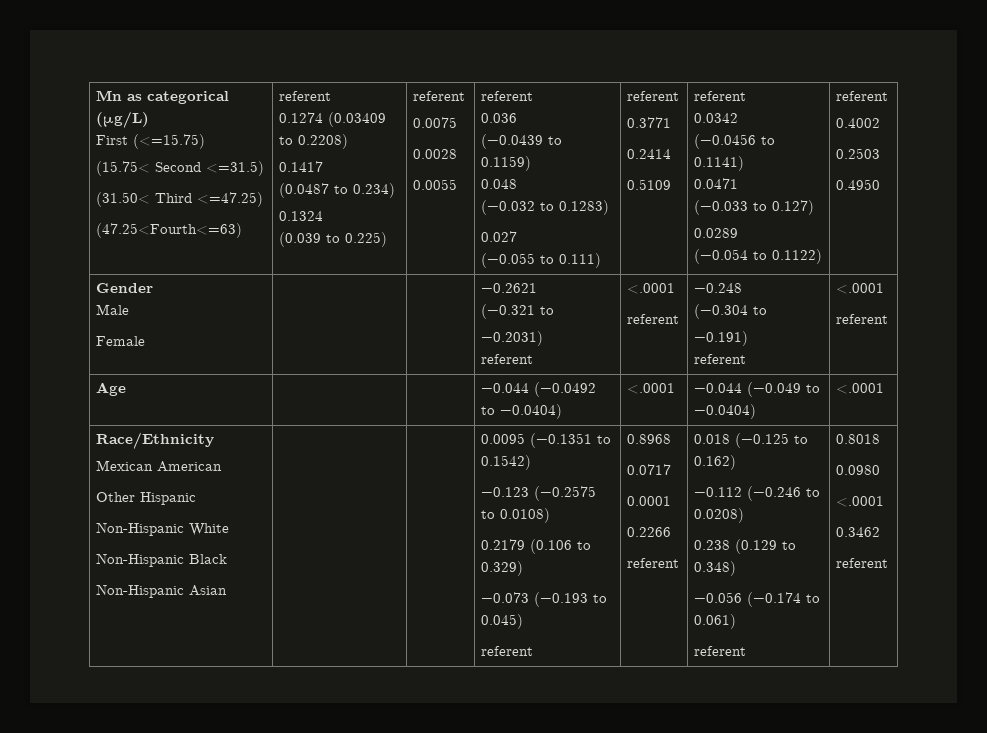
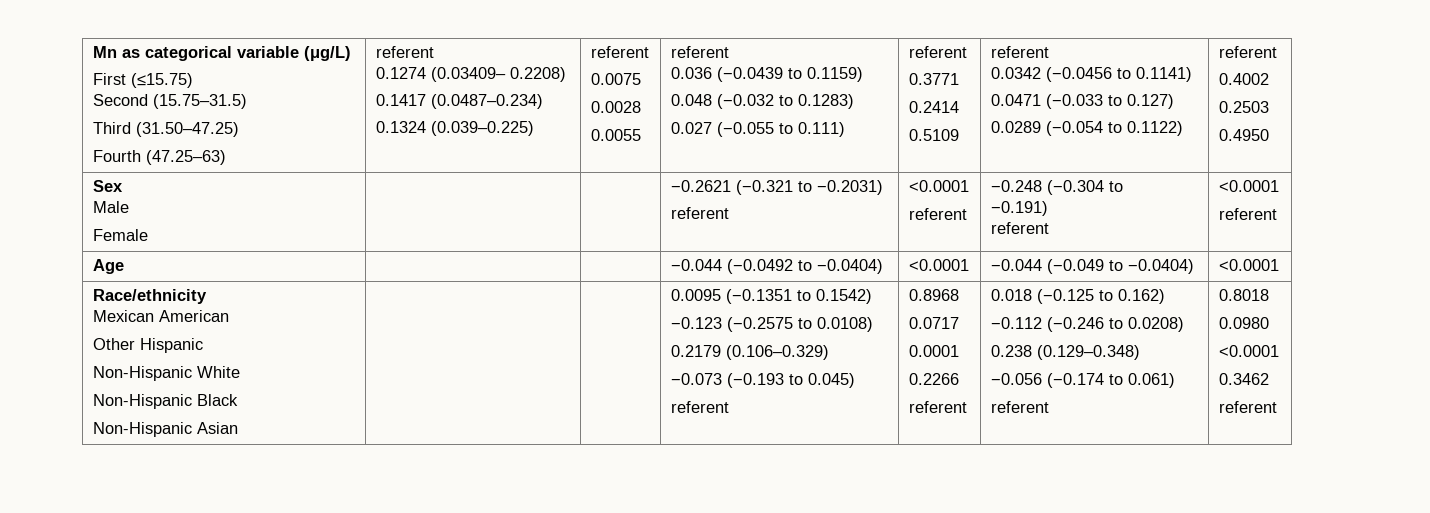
- Mn as categorical (μg/L)
+ Mn as categorical variable (μg/L)
- First (<=15.75)
- (15.75< Second <=31.5)
- (31.50< Third <=47.25)
- (47.25<Fourth<=63)
+ First (≤15.75)
+ Second (15.75–31.5)
+ Third (31.50–47.25)
+ Fourth (47.25–63)
- 0.1274 (0.03409 to 0.2208)
+ 0.1274 (0.03409– 0.2208)
- 0.1417
- (0.0487 to 0.234)
- 0.1324
- (0.039 to 0.225)
+ 0.1417 (0.0487–0.234)
+ 0.1324 (0.039–0.225)
- 0.036
- (−0.0439 to 0.1159)
+ 0.036 (−0.0439 to 0.1159)
- 0.048
- (−0.032 to 0.1283)
+ 0.048 (−0.032 to 0.1283)
- 0.027
- (−0.055 to 0.111)
+ 0.027 (−0.055 to 0.111)
- 0.0342
- (−0.0456 to 0.1141)
+ 0.0342 (−0.0456 to 0.1141)
- 0.0471
- (−0.033 to 0.127)
+ 0.0471 (−0.033 to 0.127)
- 0.0289
- (−0.054 to 0.1122)
+ 0.0289 (−0.054 to 0.1122)
- Gender
+ Sex
  Male
- Female | | | −0.2621
- (−0.321 to
- −0.2031)
- referent | <.0001
- referent | −0.248
- (−0.304 to
+ Female | | | −0.2621 (−0.321 to −0.2031)
+ referent | <0.0001
+ referent | −0.248 (−0.304 to
  −0.191)
- referent | <.0001
+ referent | <0.0001
- Age | | | −0.044 (−0.0492 to −0.0404) | <.0001 | −0.044 (−0.049 to −0.0404) | <.0001
- Race/Ethnicity
+ Age | | | −0.044 (−0.0492 to −0.0404) | <0.0001 | −0.044 (−0.049 to −0.0404) | <0.0001
+ Race/ethnicity
- 0.2179 (0.106 to 0.329)
+ 0.2179 (0.106–0.329)
- 0.238 (0.129 to 0.348)
+ 0.238 (0.129–0.348)
  0.0980
- <.0001
+ <0.0001

